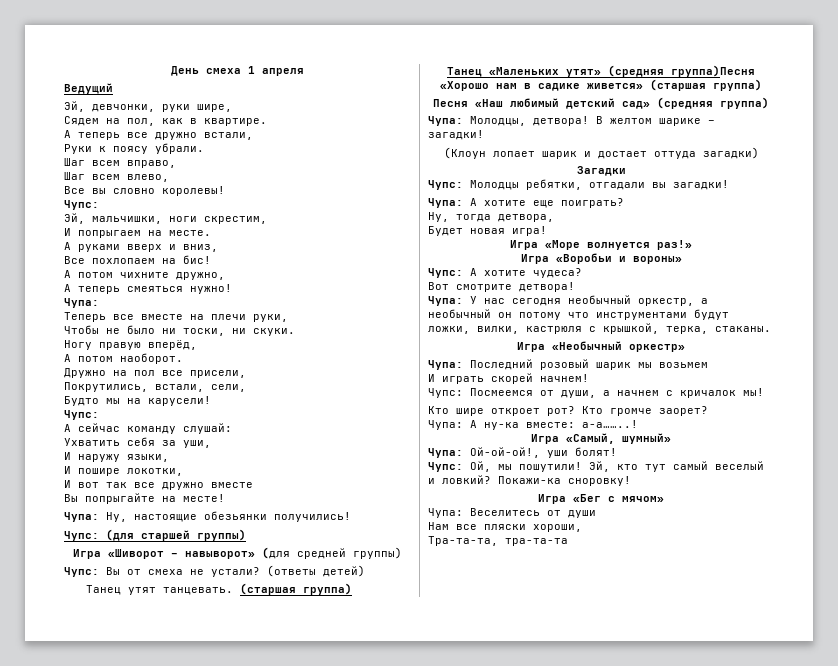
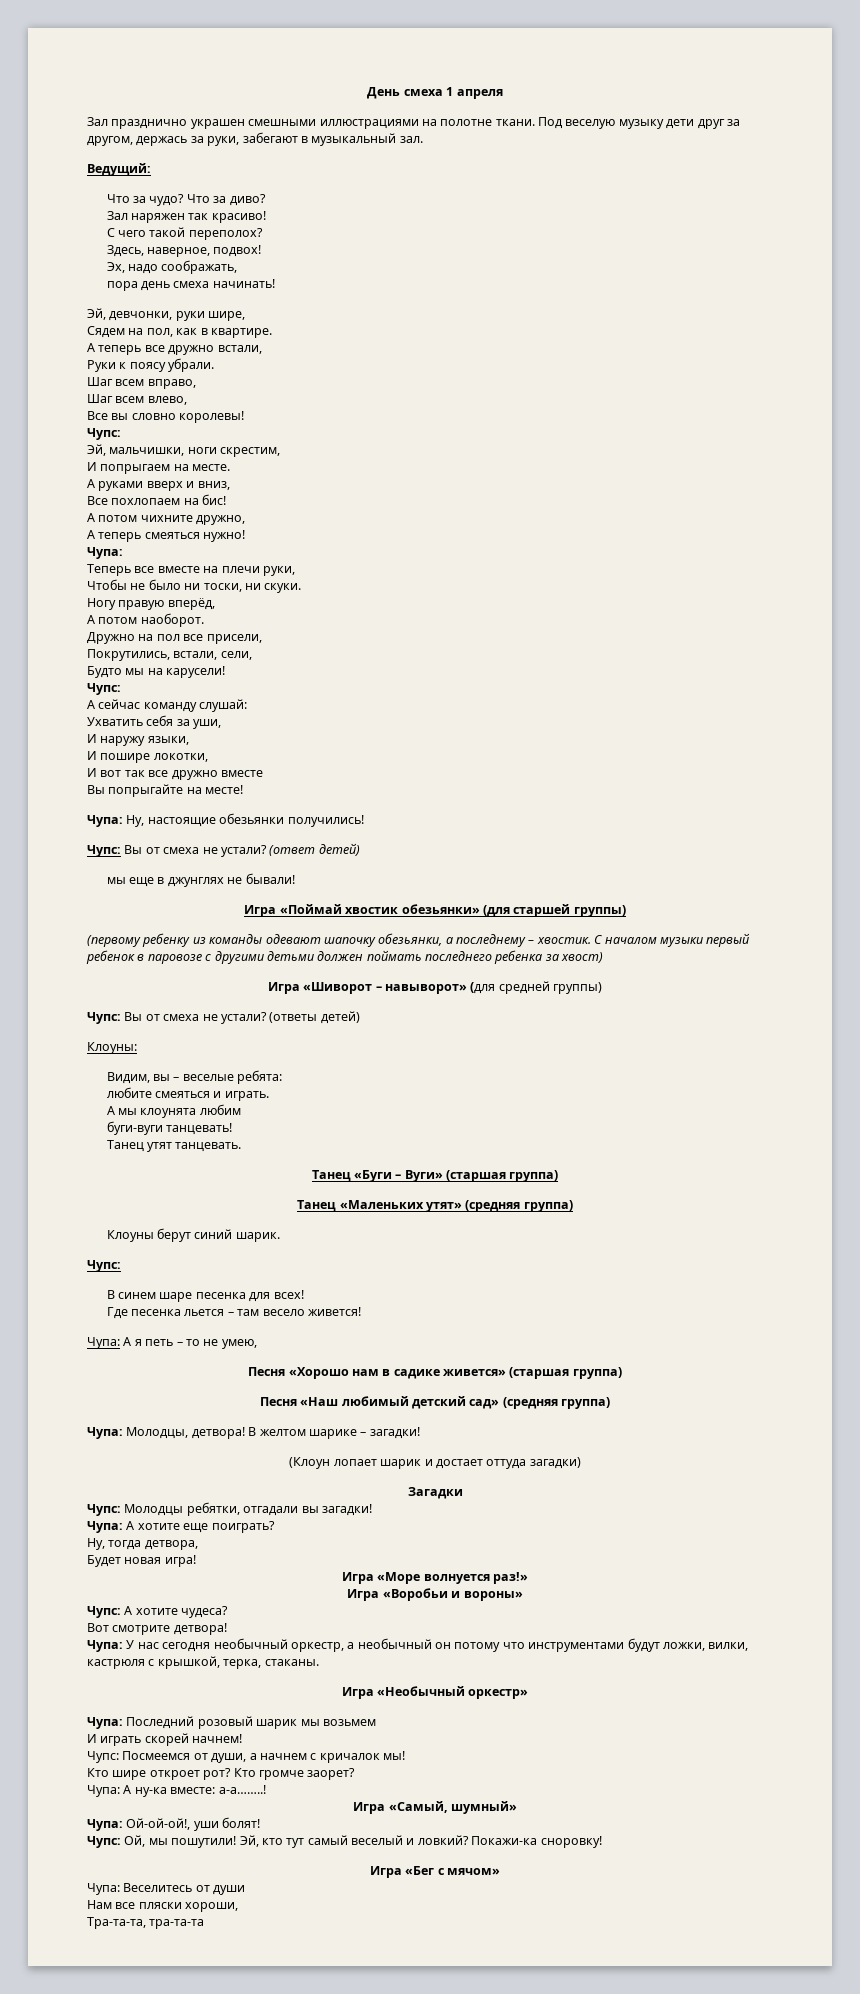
- Ведущий
+ Зал празднично украшен смешными иллюстрациями на полотне ткани. Под веселую музыку дети друг за другом, держась за руки, забегают в музыкальный зал.
+ Ведущий:
+ Что за чудо? Что за диво?
+ Зал наряжен так красиво!
+ С чего такой переполох?
+ Здесь, наверное, подвох!
+ Эх, надо соображать,
+ пора день смеха начинать!
- Чупс: (для старшей группы)
+ Чупс: Вы от смеха не устали? (ответ детей)
+ мы еще в джунглях не бывали!
+ Игра «Поймай хвостик обезьянки» (для старшей группы)
+ (первому ребенку из команды одевают шапочку обезьянки, а последнему – хвостик. С началом музыки первый ребенок в паровозе с другими детьми должен поймать последнего ребенка за хвост)
+ Клоуны:
+ Видим, вы – веселые ребята:
+ любите смеяться и играть.
+ А мы клоунята любим
+ буги-вуги танцевать!
- Танец утят танцевать. (старшая группа)
+ Танец утят танцевать.
+ Танец «Буги – Вуги» (старшая группа)
- Танец «Маленьких утят» (средняя группа)Песня «Хорошо нам в садике живется» (старшая группа)
+ Танец «Маленьких утят» (средняя группа)
+ Клоуны берут синий шарик.
+ Чупс:
+ В синем шаре песенка для всех!
+ Где песенка льется – там весело живется!
+ Чупа: А я петь – то не умею,
+ Песня «Хорошо нам в садике живется» (старшая группа)

